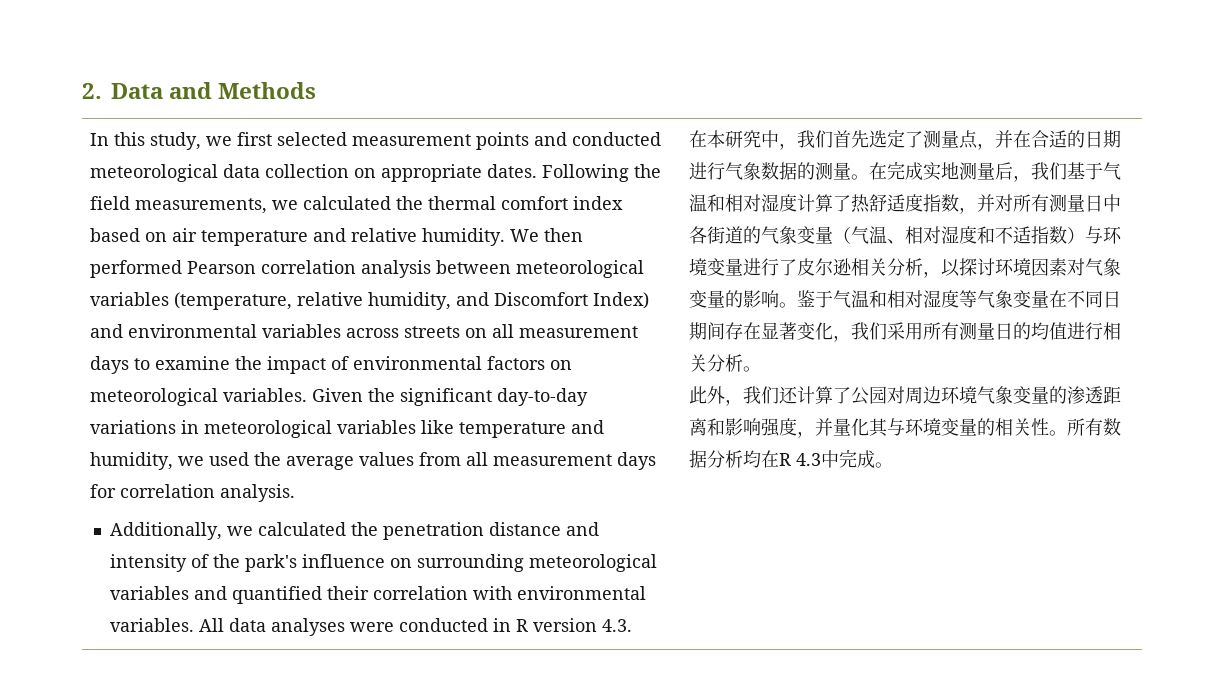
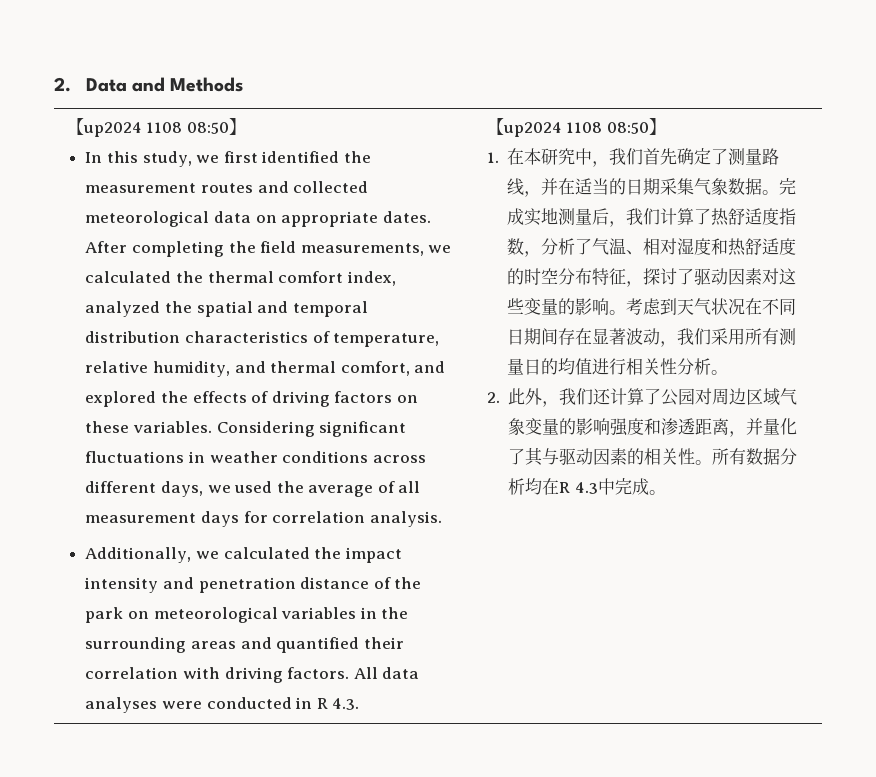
  2. Data and Methods
+ 【up2024 1108 08:50】
- In this study, we first selected measurement points and conducted meteorological data collection on appropriate dates.
+ In this study, we first identified the measurement routes and collected meteorological data on appropriate dates.
- Following the field measurements, we calculated the thermal comfort index based on air temperature and relative humidity. We then performed Pearson correlation analysis between meteorological variables (temperature, relative humidity, and Discomfort Index) and environmental variables across streets on all measurement days to examine the impact of environmental factors on meteorological variables. Given the significant day-to-day variations in meteorological variables like temperature and humidity, we used the average values from all measurement days for correlation analysis.
+ After completing the field measurements, we calculated the thermal comfort index, analyzed the spatial and temporal distribution characteristics of temperature, relative humidity, and thermal comfort, and explored the effects of driving factors on these variables. Considering significant fluctuations in weather conditions across different days, we used the average of all measurement days for correlation analysis.
- Additionally, we calculated the penetration distance and intensity of the park's influence on surrounding meteorological variables and quantified their correlation with environmental variables.
+ Additionally, we calculated the impact intensity and penetration distance of the park on meteorological variables in the surrounding areas and quantified their correlation with driving factors.
- All data analyses were conducted in R version 4.3. | 在本研究中，我们首先选定了测量点，并在合适的日期进行气象数据的测量。在完成实地测量后，我们基于气温和相对湿度计算了热舒适度指数，并对所有测量日中各街道的气象变量（气温、相对湿度和不适指数）与环境变量进行了皮尔逊相关分析，以探讨环境因素对气象变量的影响。鉴于气温和相对湿度等气象变量在不同日期间存在显著变化，我们采用所有测量日的均值进行相关分析。
+ All data analyses were conducted in R 4.3. | 【up2024 1108 08:50】
+ 1.在本研究中，我们首先确定了测量路线，并在适当的日期采集气象数据。完成实地测量后，我们计算了热舒适度指数，分析了气温、相对湿度和热舒适度的时空分布特征，探讨了驱动因素对这些变量的影响。考虑到天气状况在不同日期间存在显著波动，我们采用所有测量日的均值进行相关性分析。
- 此外，我们还计算了公园对周边环境气象变量的渗透距离和影响强度，并量化其与环境变量的相关性。
+ 2.此外，我们还计算了公园对周边区域气象变量的影响强度和渗透距离，并量化了其与驱动因素的相关性。

